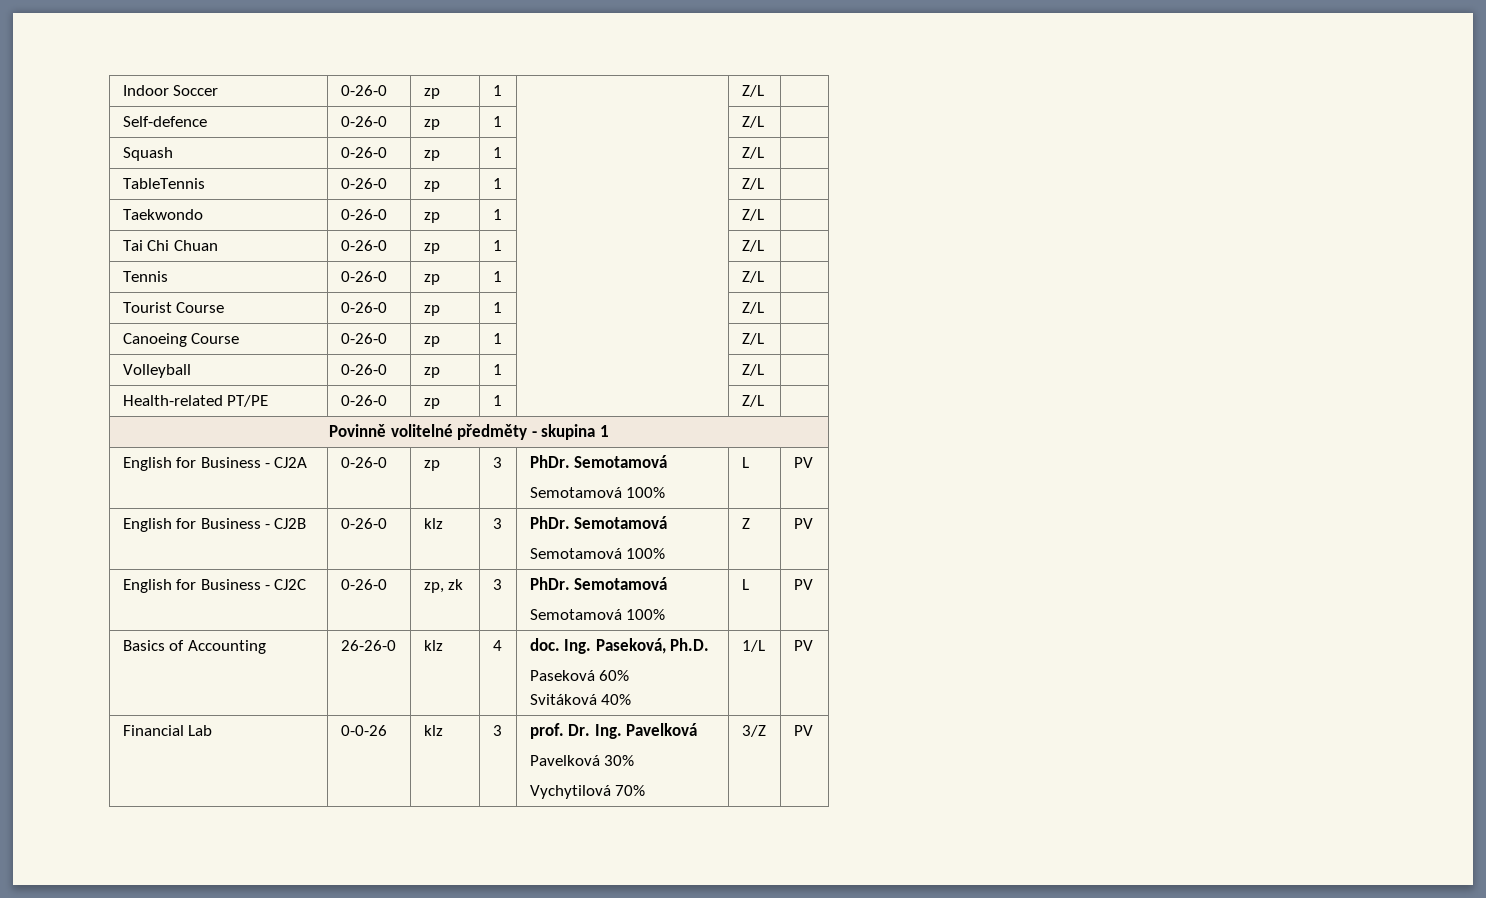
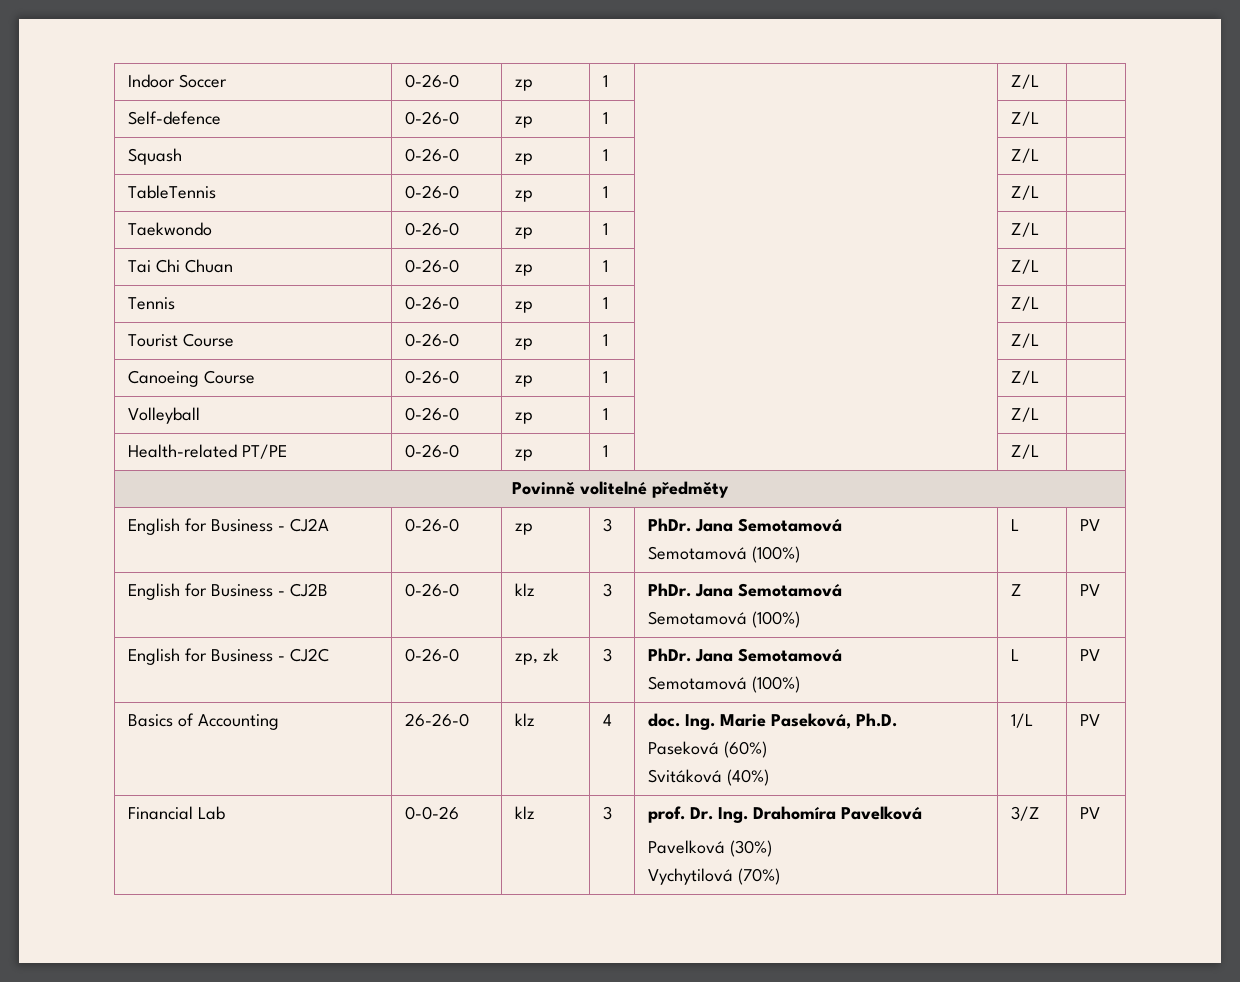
- Povinně volitelné předměty - skupina 1
+ Povinně volitelné předměty
- English for Business - CJ2A | 0-26-0 | zp | 3 | PhDr. Semotamová
- Semotamová 100% | L | PV
+ English for Business - CJ2A | 0-26-0 | zp | 3 | PhDr. Jana Semotamová
+ Semotamová (100%) | L | PV
- English for Business - CJ2B | 0-26-0 | klz | 3 | PhDr. Semotamová
- Semotamová 100% | Z | PV
+ English for Business - CJ2B | 0-26-0 | klz | 3 | PhDr. Jana Semotamová
+ Semotamová (100%) | Z | PV
- English for Business - CJ2C | 0-26-0 | zp, zk | 3 | PhDr. Semotamová
- Semotamová 100% | L | PV
+ English for Business - CJ2C | 0-26-0 | zp, zk | 3 | PhDr. Jana Semotamová
+ Semotamová (100%) | L | PV
- Basics of Accounting | 26-26-0 | klz | 4 | doc. Ing. Paseková, Ph.D.
- Paseková 60%
- Svitáková 40% | 1/L | PV
+ Basics of Accounting | 26-26-0 | klz | 4 | doc. Ing. Marie Paseková, Ph.D.
+ Paseková (60%)
+ Svitáková (40%) | 1/L | PV
- Financial Lab | 0-0-26 | klz | 3 | prof. Dr. Ing. Pavelková
- Pavelková 30%
- Vychytilová 70% | 3/Z | PV
+ Financial Lab | 0-0-26 | klz | 3 | prof. Dr. Ing. Drahomíra Pavelková
+ Pavelková (30%)
+ Vychytilová (70%) | 3/Z | PV

